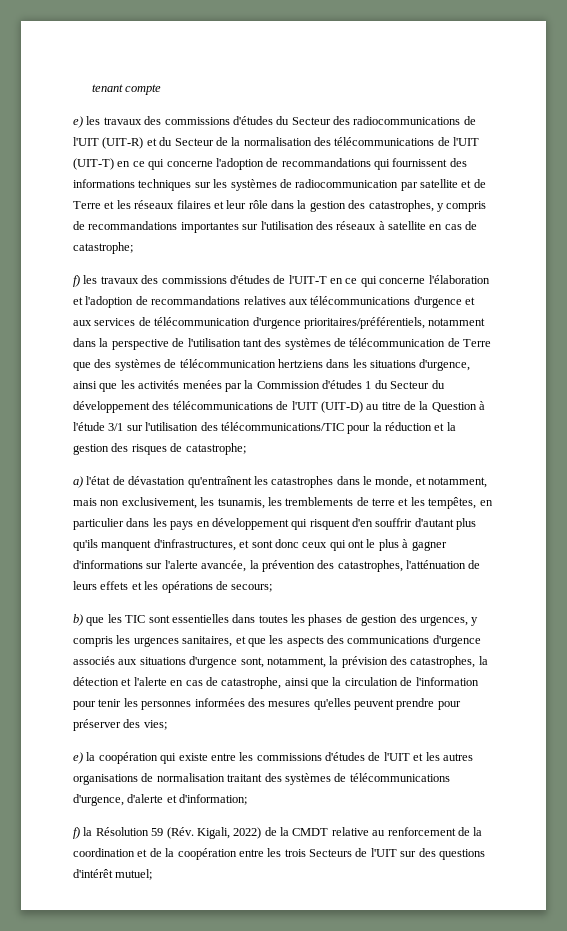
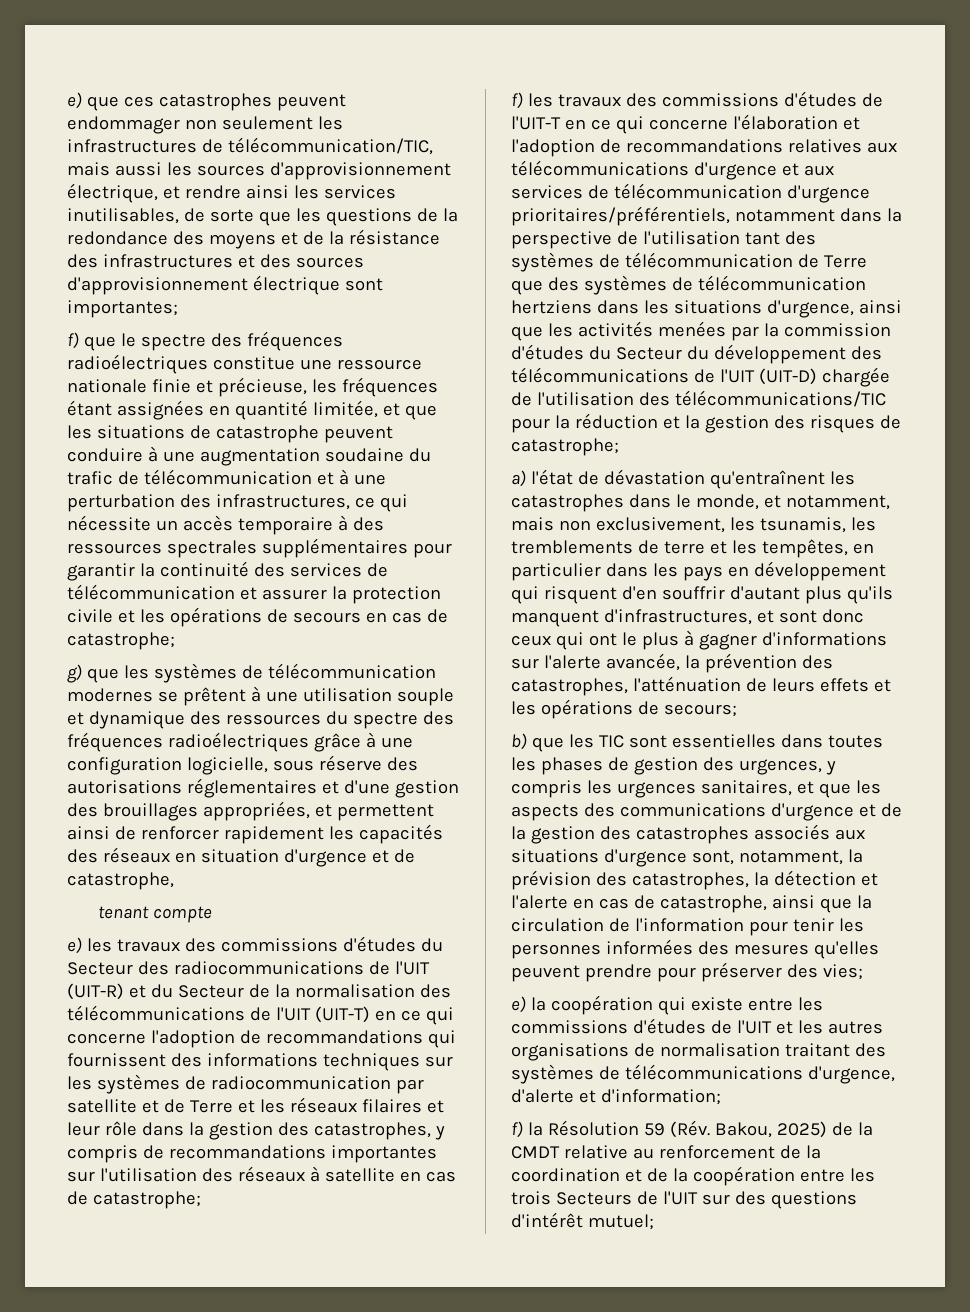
+ e) que ces catastrophes peuvent endommager non seulement les infrastructures de télécommunication/TIC, mais aussi les sources d'approvisionnement électrique, et rendre ainsi les services inutilisables, de sorte que les questions de la redondance des moyens et de la résistance des infrastructures et des sources d'approvisionnement électrique sont importantes;
+ f) que le spectre des fréquences radioélectriques constitue une ressource nationale finie et précieuse, les fréquences étant assignées en quantité limitée, et que les situations de catastrophe peuvent conduire à une augmentation soudaine du trafic de télécommunication et à une perturbation des infrastructures, ce qui nécessite un accès temporaire à des ressources spectrales supplémentaires pour garantir la continuité des services de télécommunication et assurer la protection civile et les opérations de secours en cas de catastrophe;
+ g) que les systèmes de télécommunication modernes se prêtent à une utilisation souple et dynamique des ressources du spectre des fréquences radioélectriques grâce à une configuration logicielle, sous réserve des autorisations réglementaires et d'une gestion des brouillages appropriées, et permettent ainsi de renforcer rapidement les capacités des réseaux en situation d'urgence et de catastrophe,
- f) les travaux des commissions d'études de l'UIT-T en ce qui concerne l'élaboration et l'adoption de recommandations relatives aux télécommunications d'urgence et aux services de télécommunication d'urgence prioritaires/préférentiels, notamment dans la perspective de l'utilisation tant des systèmes de télécommunication de Terre que des systèmes de télécommunication hertziens dans les situations d'urgence, ainsi que les activités menées par la Commission d'études 1 du Secteur du développement des télécommunications de l'UIT (UIT-D) au titre de la Question à l'étude 3/1 sur l'utilisation des télécommunications/TIC pour la réduction et la gestion des risques de catastrophe;
+ f) les travaux des commissions d'études de l'UIT-T en ce qui concerne l'élaboration et l'adoption de recommandations relatives aux télécommunications d'urgence et aux services de télécommunication d'urgence prioritaires/préférentiels, notamment dans la perspective de l'utilisation tant des systèmes de télécommunication de Terre que des systèmes de télécommunication hertziens dans les situations d'urgence, ainsi que les activités menées par la commission d'études du Secteur du développement des télécommunications de l'UIT (UIT-D) chargée de l'utilisation des télécommunications/TIC pour la réduction et la gestion des risques de catastrophe;
- b) que les TIC sont essentielles dans toutes les phases de gestion des urgences, y compris les urgences sanitaires, et que les aspects des communications d'urgence associés aux situations d'urgence sont, notamment, la prévision des catastrophes, la détection et l'alerte en cas de catastrophe, ainsi que la circulation de l'information pour tenir les personnes informées des mesures qu'elles peuvent prendre pour préserver des vies;
+ b) que les TIC sont essentielles dans toutes les phases de gestion des urgences, y compris les urgences sanitaires, et que les aspects des communications d'urgence et de la gestion des catastrophes associés aux situations d'urgence sont, notamment, la prévision des catastrophes, la détection et l'alerte en cas de catastrophe, ainsi que la circulation de l'information pour tenir les personnes informées des mesures qu'elles peuvent prendre pour préserver des vies;
- f) la Résolution 59 (Rév. Kigali, 2022) de la CMDT relative au renforcement de la coordination et de la coopération entre les trois Secteurs de l'UIT sur des questions d'intérêt mutuel;
+ f) la Résolution 59 (Rév. Bakou, 2025) de la CMDT relative au renforcement de la coordination et de la coopération entre les trois Secteurs de l'UIT sur des questions d'intérêt mutuel;

